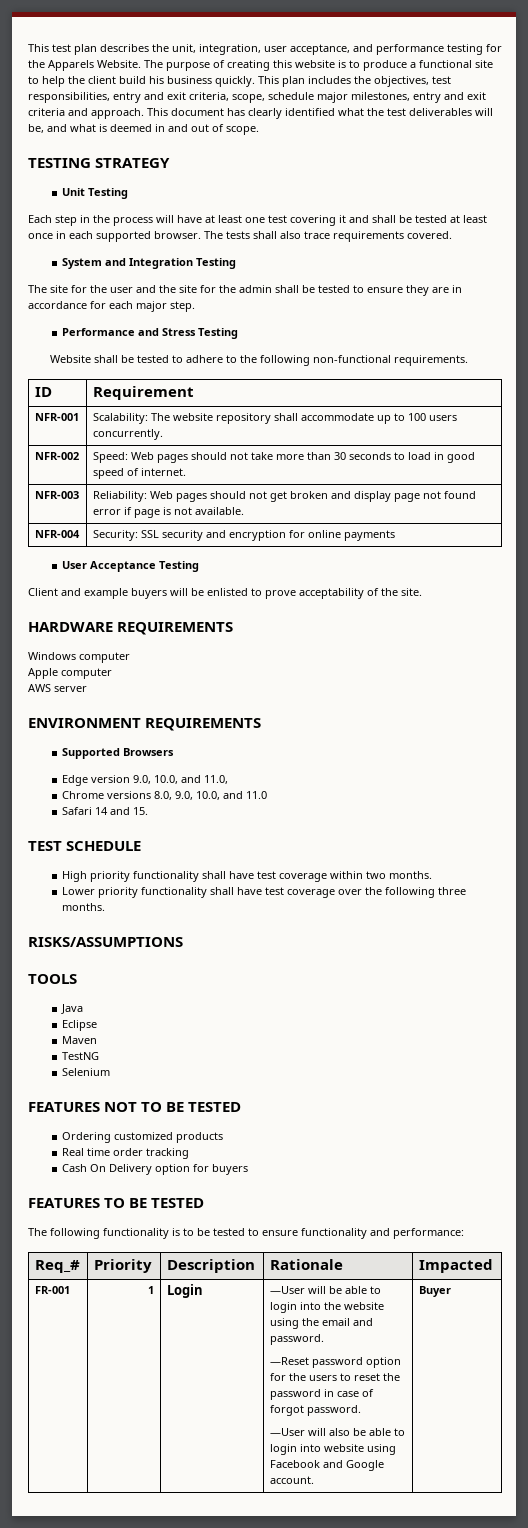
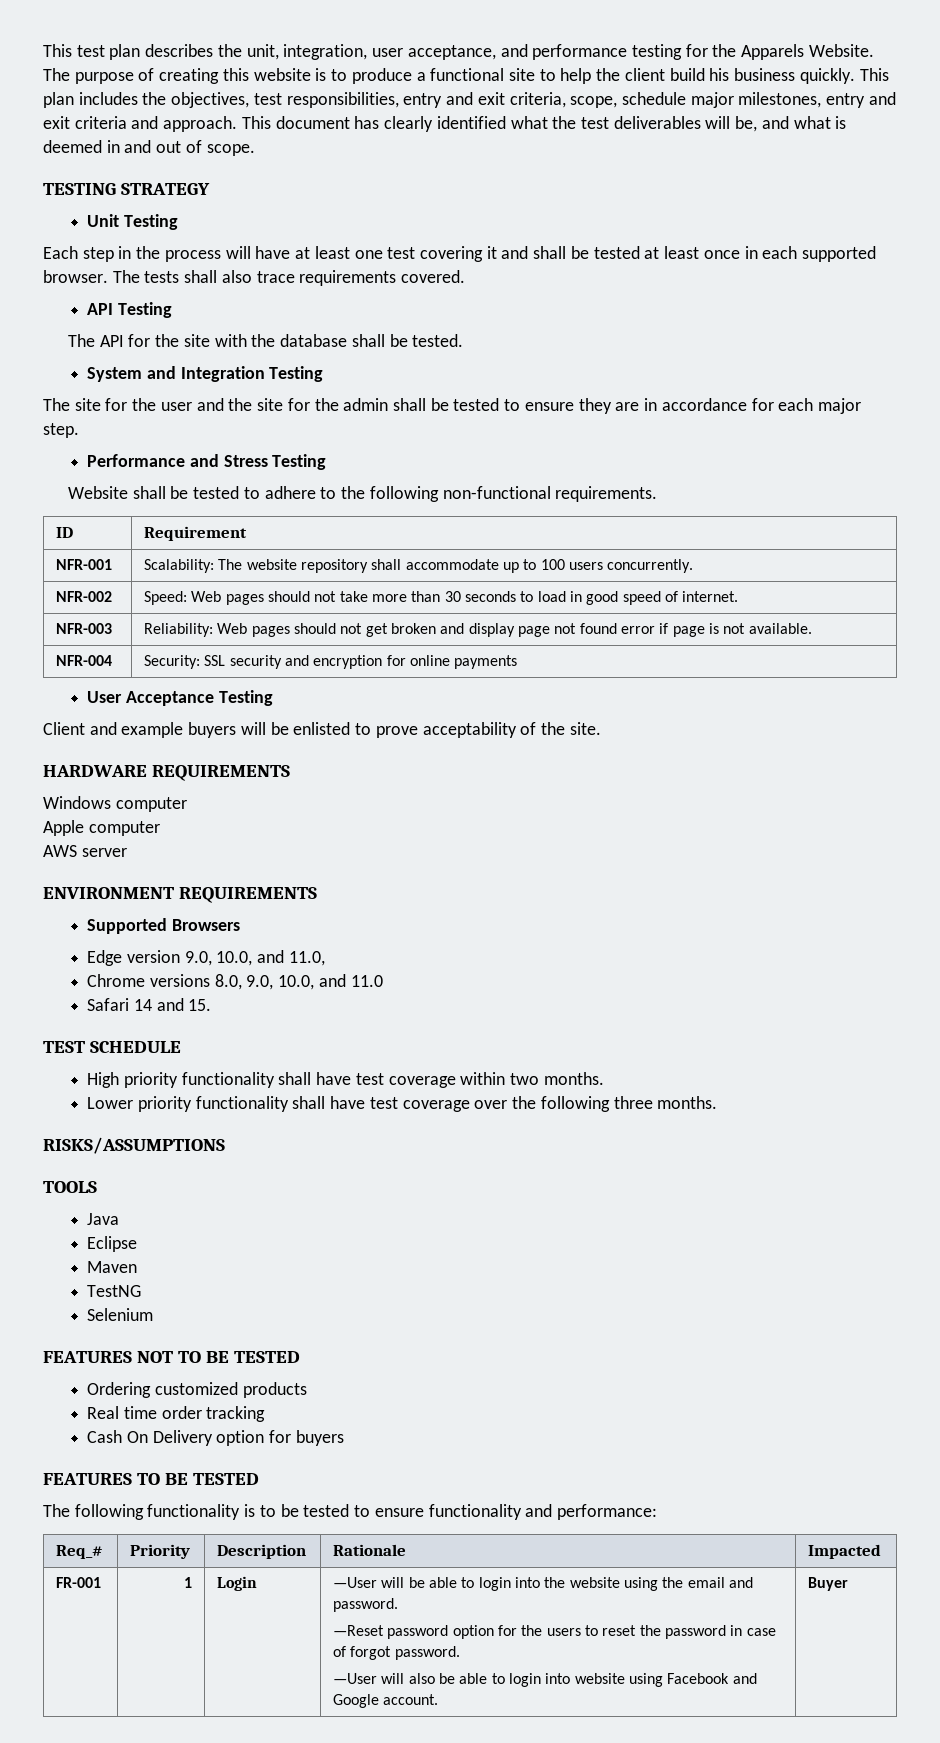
+ API Testing
+ The API for the site with the database shall be tested.

